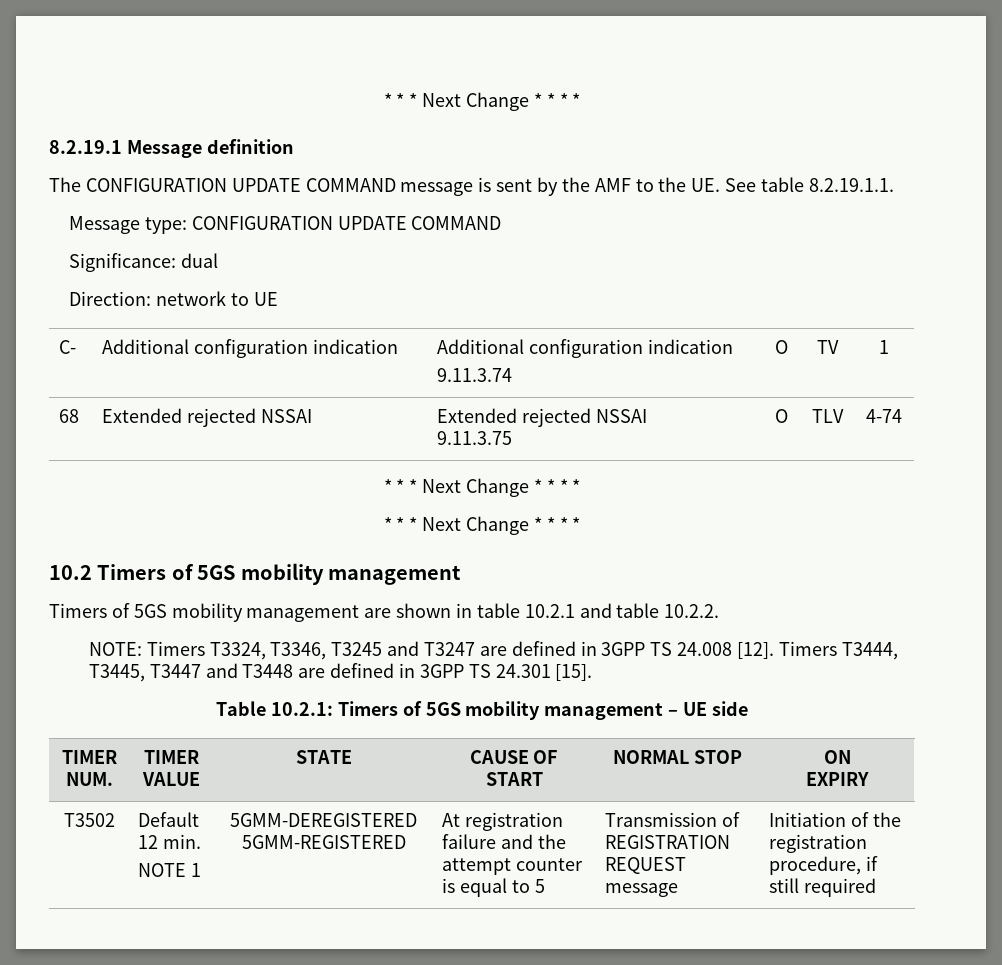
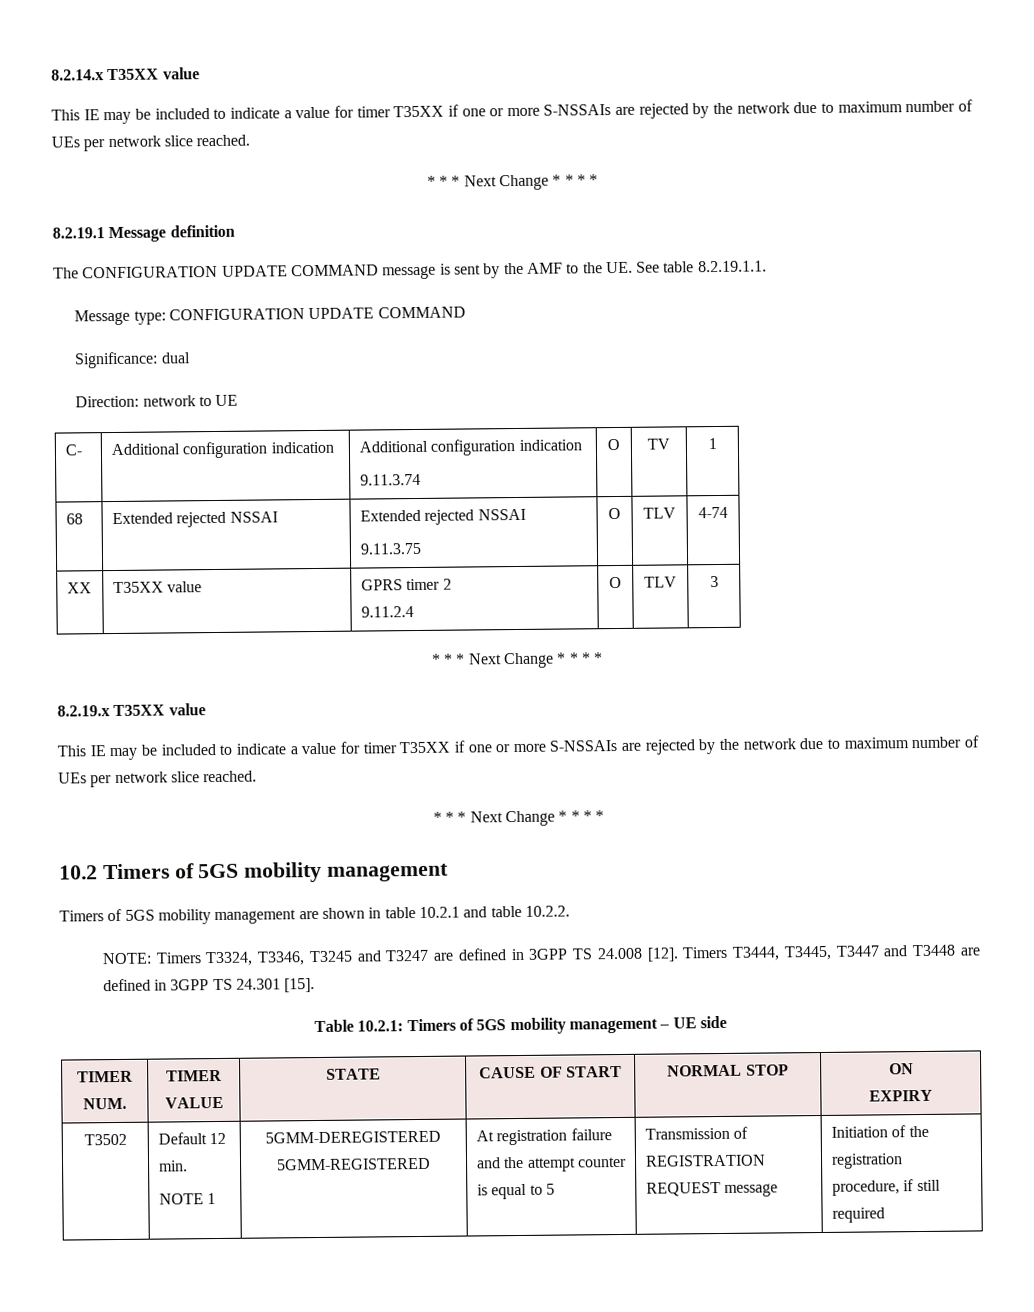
+ 8.2.14.x T35XX value
+ This IE may be included to indicate a value for timer T35XX if one or more S-NSSAIs are rejected by the network due to maximum number of UEs per network slice reached.
  68 | Extended rejected NSSAI | Extended rejected NSSAI
  9.11.3.75 | O | TLV | 4-74
+ XX | T35XX value | GPRS timer 2
+ 9.11.2.4 | O | TLV | 3
  * * * Next Change * * * *
+ 8.2.19.x T35XX value
+ This IE may be included to indicate a value for timer T35XX if one or more S-NSSAIs are rejected by the network due to maximum number of UEs per network slice reached.

